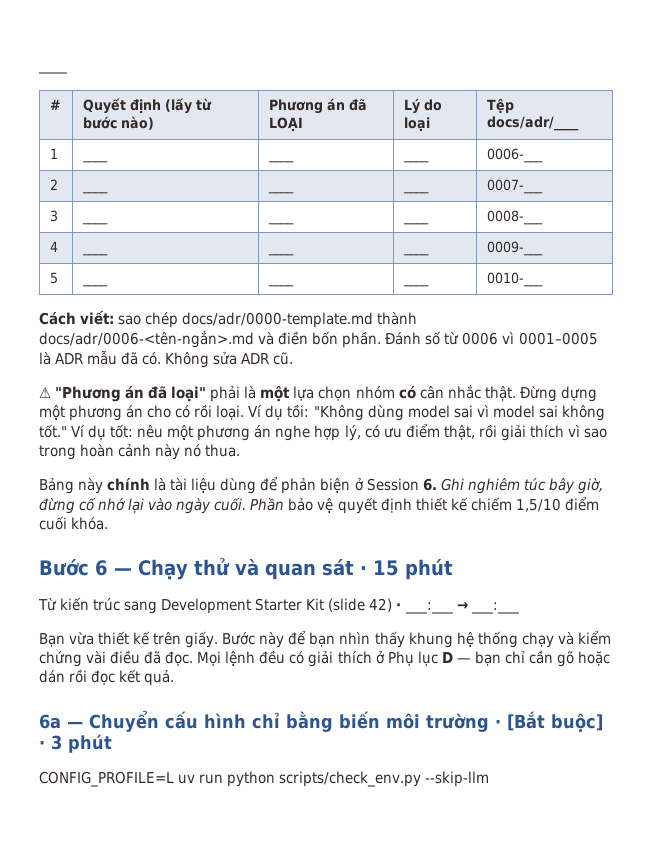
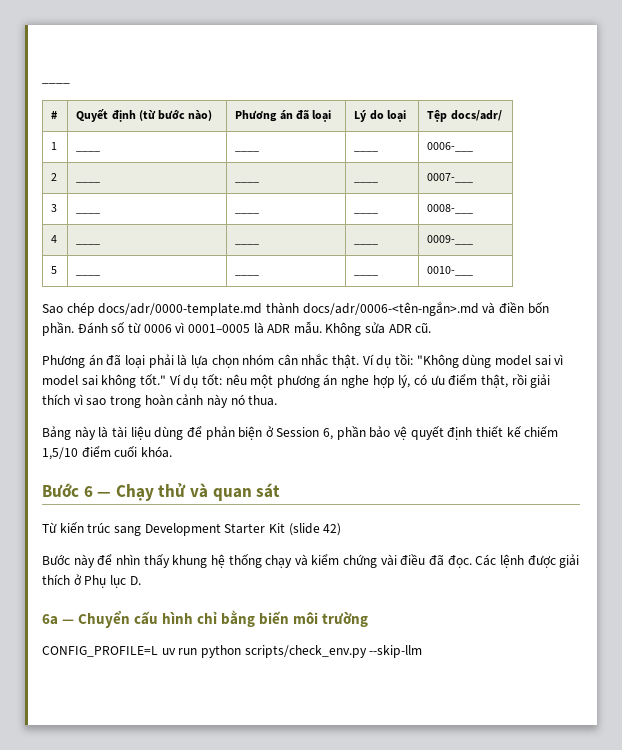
- # | Quyết định (lấy từ bước nào) | Phương án đã LOẠI | Lý do loại | Tệp docs/adr/____
+ # | Quyết định (từ bước nào) | Phương án đã loại | Lý do loại | Tệp docs/adr/
- Cách viết: sao chép docs/adr/0000-template.md thành docs/adr/0006-<tên-ngắn>.md và điền bốn phần.
+ Sao chép docs/adr/0000-template.md thành docs/adr/0006-<tên-ngắn>.md và điền bốn phần.
- Đánh số từ 0006 vì 0001–0005 là ADR mẫu đã có.
+ Đánh số từ 0006 vì 0001–0005 là ADR mẫu.
- ⚠ "Phương án đã loại" phải là một lựa chọn nhóm có cân nhắc thật.
+ Phương án đã loại phải là lựa chọn nhóm cân nhắc thật.
- Đừng dựng một phương án cho có rồi loại.
- Bảng này chính là tài liệu dùng để phản biện ở Session 6. Ghi nghiêm túc bây giờ, đừng cố nhớ lại vào ngày cuối. Phần bảo vệ quyết định thiết kế chiếm 1,5/10 điểm cuối khóa.
+ Bảng này là tài liệu dùng để phản biện ở Session 6, phần bảo vệ quyết định thiết kế chiếm 1,5/10 điểm cuối khóa.
- Bước 6 — Chạy thử và quan sát · 15 phút
+ Bước 6 — Chạy thử và quan sát
- Từ kiến trúc sang Development Starter Kit (slide 42) · ___:___ → ___:___
- Bạn vừa thiết kế trên giấy. Bước này để bạn nhìn thấy khung hệ thống chạy và kiểm chứng vài điều đã đọc.
+ Từ kiến trúc sang Development Starter Kit (slide 42)
+ Bước này để nhìn thấy khung hệ thống chạy và kiểm chứng vài điều đã đọc.
- Mọi lệnh đều có giải thích ở Phụ lục D — bạn chỉ cần gõ hoặc dán rồi đọc kết quả.
+ Các lệnh được giải thích ở Phụ lục D.
- 6a — Chuyển cấu hình chỉ bằng biến môi trường · [Bắt buộc] · 3 phút
+ 6a — Chuyển cấu hình chỉ bằng biến môi trường

